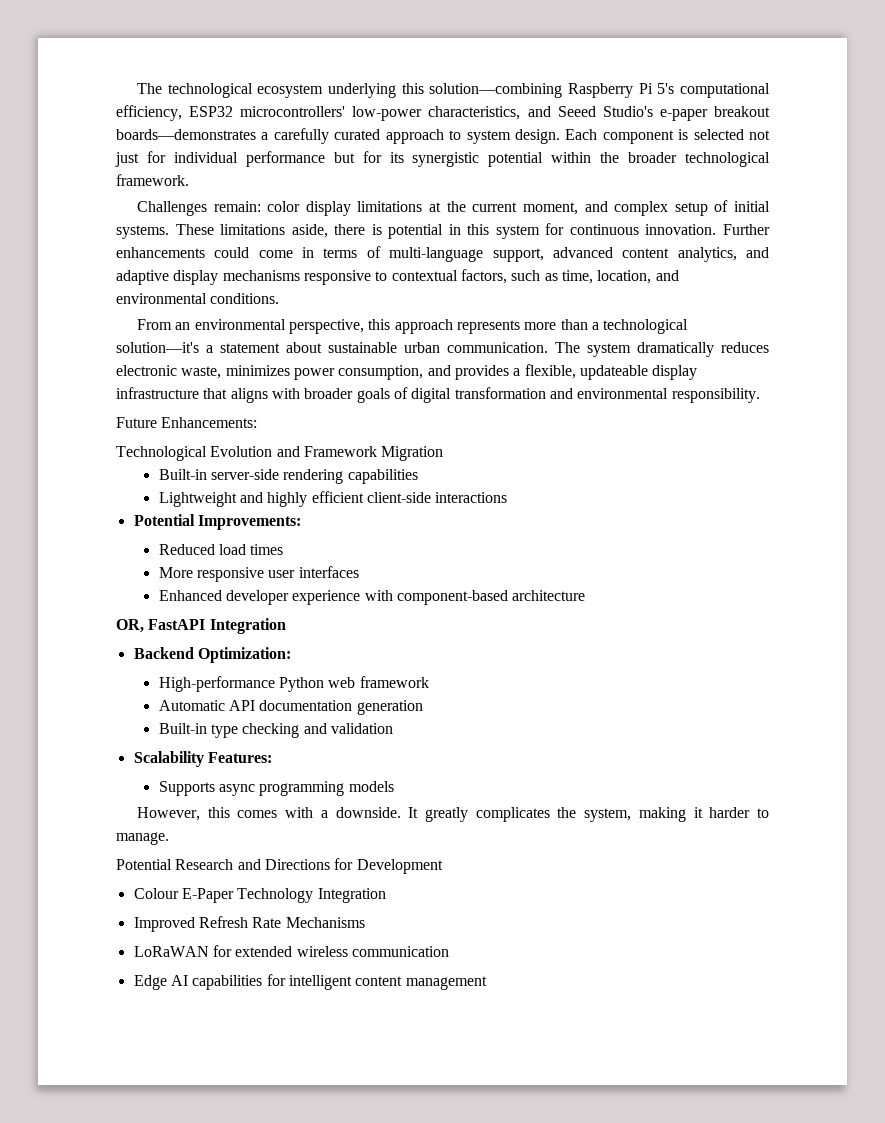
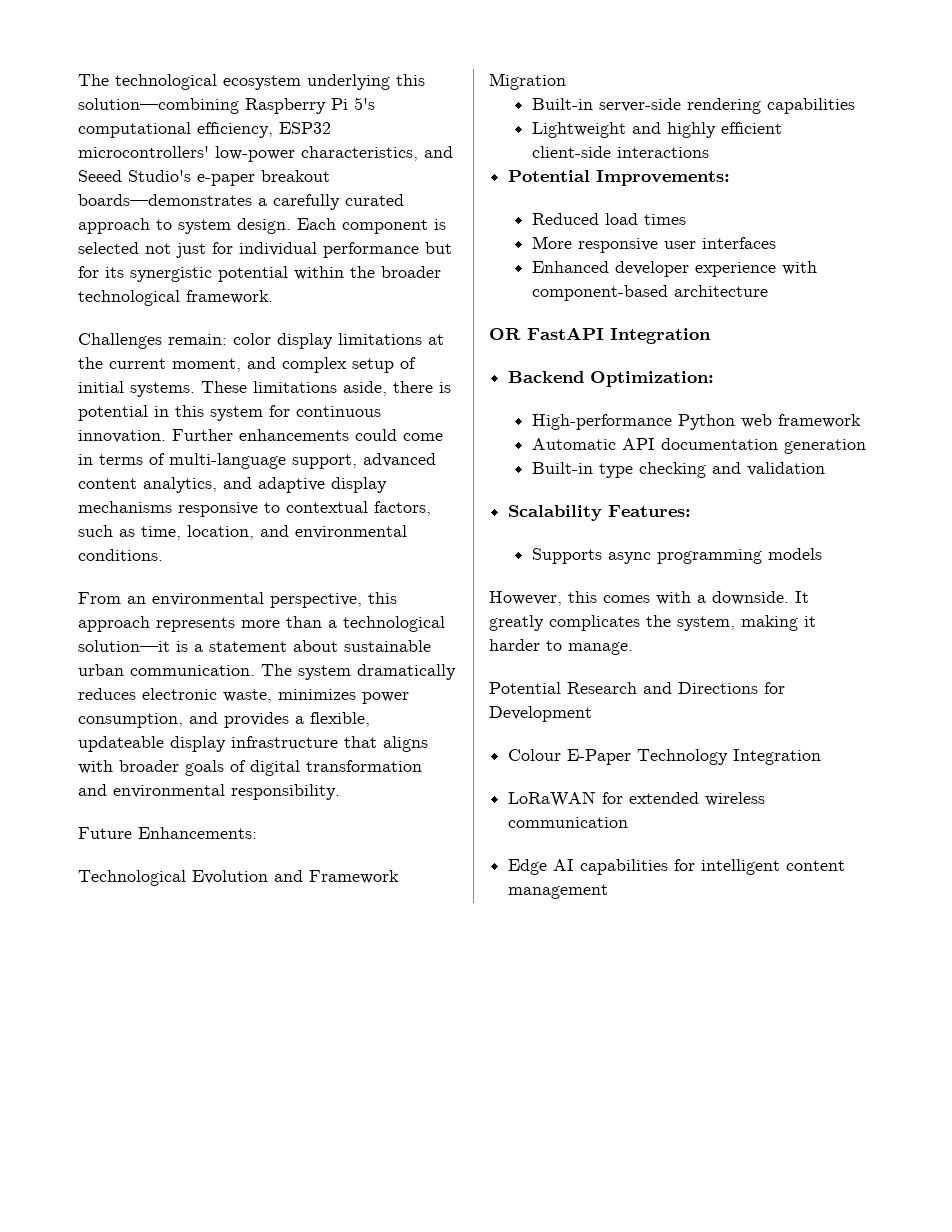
- From an environmental perspective, this approach represents more than a technological solution—it's a statement about sustainable urban communication.
+ From an environmental perspective, this approach represents more than a technological solution—it is a statement about sustainable urban communication.
- OR, FastAPI Integration
+ OR FastAPI Integration
- Improved Refresh Rate Mechanisms

